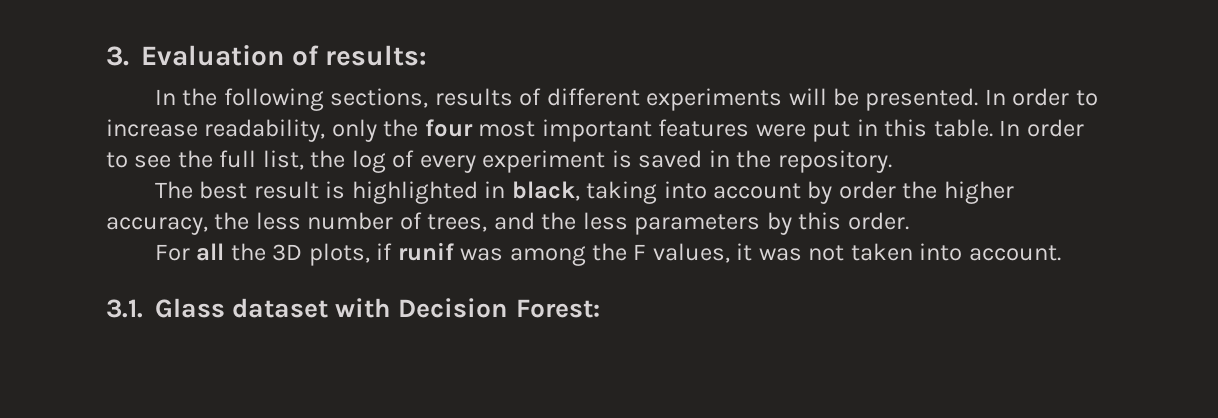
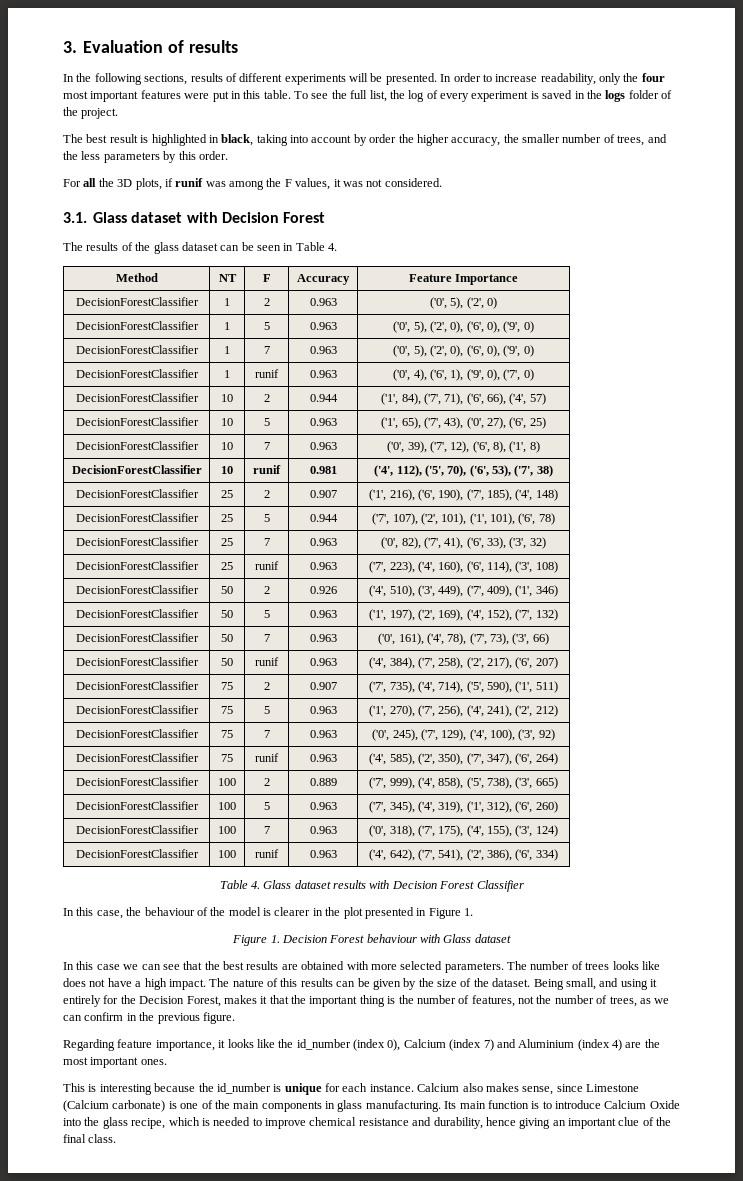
- 3. Evaluation of results:
+ 3. Evaluation of results
- In order to see the full list, the log of every experiment is saved in the repository.
+ To see the full list, the log of every experiment is saved in the logs folder of the project.
- The best result is highlighted in black, taking into account by order the higher accuracy, the less number of trees, and the less parameters by this order.
+ The best result is highlighted in black, taking into account by order the higher accuracy, the smaller number of trees, and the less parameters by this order.
- For all the 3D plots, if runif was among the F values, it was not taken into account.
+ For all the 3D plots, if runif was among the F values, it was not considered.
- 3.1. Glass dataset with Decision Forest:
+ 3.1. Glass dataset with Decision Forest
+ The results of the glass dataset can be seen in Table 4.
+ Method | NT | F | Accuracy | Feature Importance
+ DecisionForestClassifier | 1 | 2 | 0.963 | ('0', 5), ('2', 0)
+ DecisionForestClassifier | 1 | 5 | 0.963 | ('0', 5), ('2', 0), ('6', 0), ('9', 0)
+ DecisionForestClassifier | 1 | 7 | 0.963 | ('0', 5), ('2', 0), ('6', 0), ('9', 0)
+ DecisionForestClassifier | 1 | runif | 0.963 | ('0', 4), ('6', 1), ('9', 0), ('7', 0)
+ DecisionForestClassifier | 10 | 2 | 0.944 | ('1', 84), ('7', 71), ('6', 66), ('4', 57)
+ DecisionForestClassifier | 10 | 5 | 0.963 | ('1', 65), ('7', 43), ('0', 27), ('6', 25)
+ DecisionForestClassifier | 10 | 7 | 0.963 | ('0', 39), ('7', 12), ('6', 8), ('1', 8)
+ DecisionForestClassifier | 10 | runif | 0.981 | ('4', 112), ('5', 70), ('6', 53), ('7', 38)
+ DecisionForestClassifier | 25 | 2 | 0.907 | ('1', 216), ('6', 190), ('7', 185), ('4', 148)
+ DecisionForestClassifier | 25 | 5 | 0.944 | ('7', 107), ('2', 101), ('1', 101), ('6', 78)
+ DecisionForestClassifier | 25 | 7 | 0.963 | ('0', 82), ('7', 41), ('6', 33), ('3', 32)
+ DecisionForestClassifier | 25 | runif | 0.963 | ('7', 223), ('4', 160), ('6', 114), ('3', 108)
+ DecisionForestClassifier | 50 | 2 | 0.926 | ('4', 510), ('3', 449), ('7', 409), ('1', 346)
+ DecisionForestClassifier | 50 | 5 | 0.963 | ('1', 197), ('2', 169), ('4', 152), ('7', 132)
+ DecisionForestClassifier | 50 | 7 | 0.963 | ('0', 161), ('4', 78), ('7', 73), ('3', 66)
+ DecisionForestClassifier | 50 | runif | 0.963 | ('4', 384), ('7', 258), ('2', 217), ('6', 207)
+ DecisionForestClassifier | 75 | 2 | 0.907 | ('7', 735), ('4', 714), ('5', 590), ('1', 511)
+ DecisionForestClassifier | 75 | 5 | 0.963 | ('1', 270), ('7', 256), ('4', 241), ('2', 212)
+ DecisionForestClassifier | 75 | 7 | 0.963 | ('0', 245), ('7', 129), ('4', 100), ('3', 92)
+ DecisionForestClassifier | 75 | runif | 0.963 | ('4', 585), ('2', 350), ('7', 347), ('6', 264)
+ DecisionForestClassifier | 100 | 2 | 0.889 | ('7', 999), ('4', 858), ('5', 738), ('3', 665)
+ DecisionForestClassifier | 100 | 5 | 0.963 | ('7', 345), ('4', 319), ('1', 312), ('6', 260)
+ DecisionForestClassifier | 100 | 7 | 0.963 | ('0', 318), ('7', 175), ('4', 155), ('3', 124)
+ DecisionForestClassifier | 100 | runif | 0.963 | ('4', 642), ('7', 541), ('2', 386), ('6', 334)
+ Table 4. Glass dataset results with Decision Forest Classifier
+ In this case, the behaviour of the model is clearer in the plot presented in Figure 1.
+ Figure 1. Decision Forest behaviour with Glass dataset
+ In this case we can see that the best results are obtained with more selected parameters. The number of trees looks like does not have a high impact. The nature of this results can be given by the size of the dataset. Being small, and using it entirely for the Decision Forest, makes it that the important thing is the number of features, not the number of trees, as we can confirm in the previous figure.
+ Regarding feature importance, it looks like the id_number (index 0), Calcium (index 7) and Aluminium (index 4) are the most important ones.
+ This is interesting because the id_number is unique for each instance. Calcium also makes sense, since Limestone (Calcium carbonate) is one of the main components in glass manufacturing. Its main function is to introduce Calcium Oxide into the glass recipe, which is needed to improve chemical resistance and durability, hence giving an important clue of the final class.

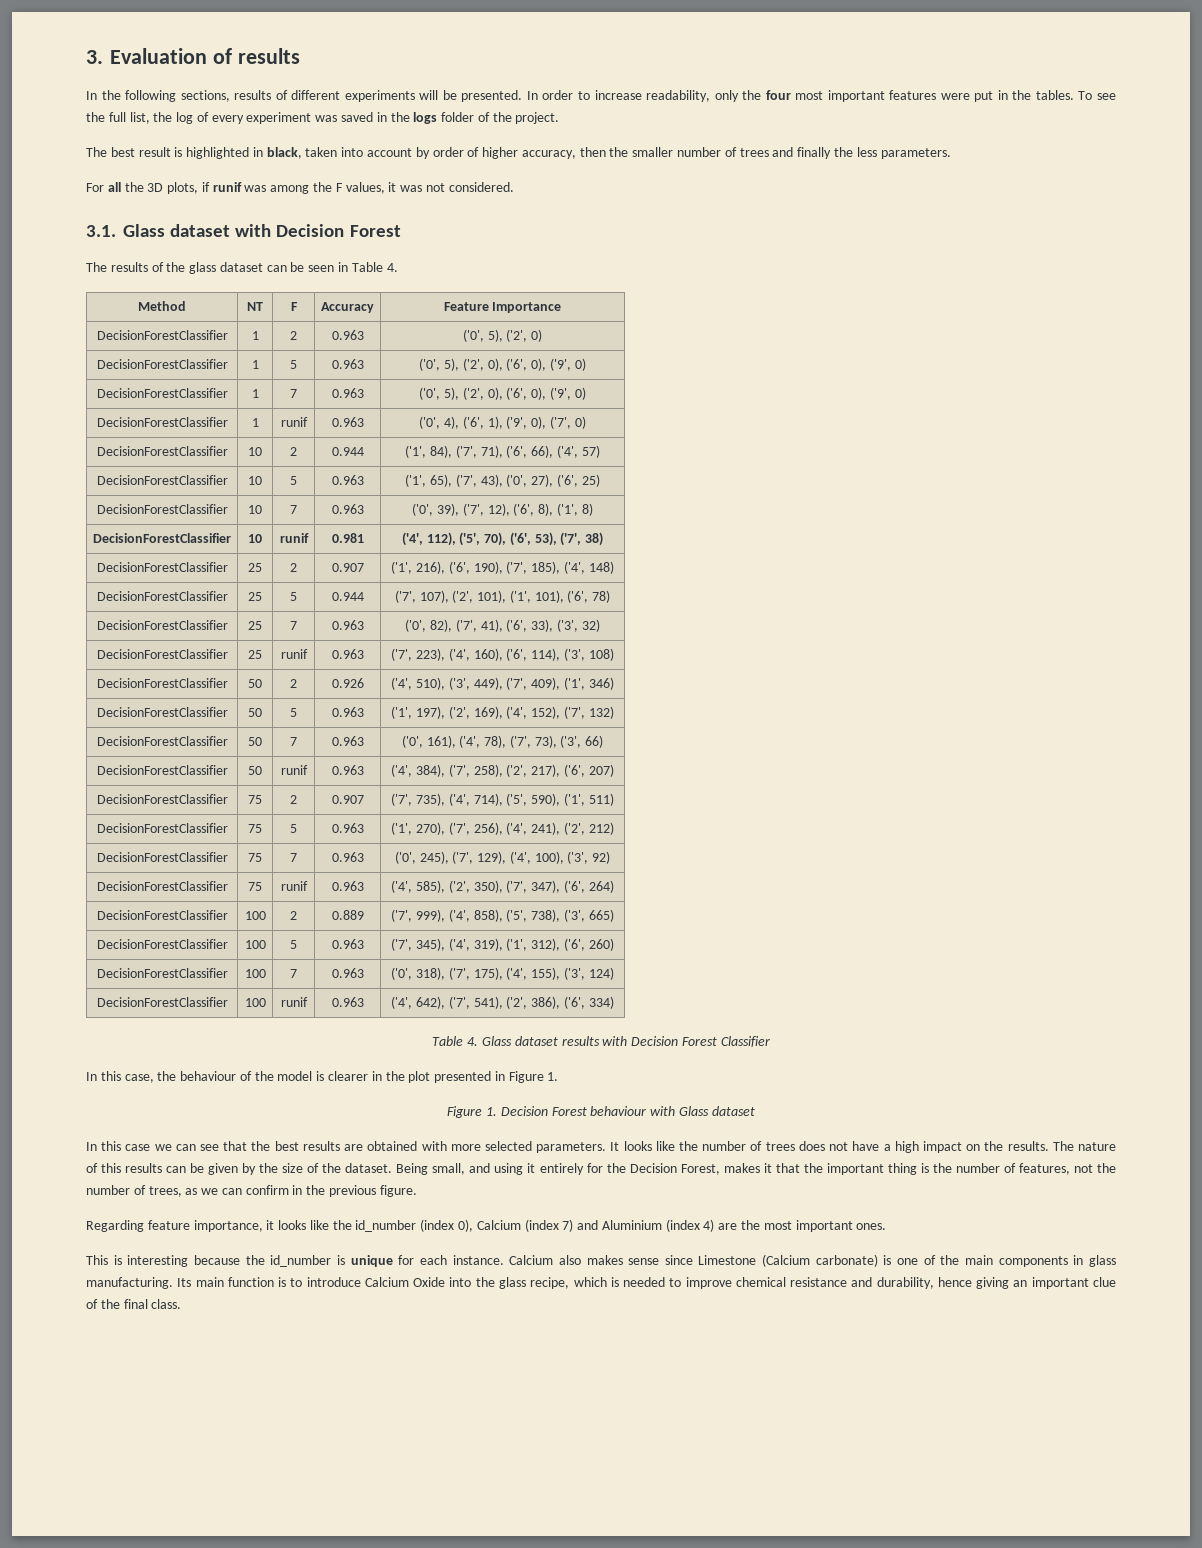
- In order to increase readability, only the four most important features were put in this table.
+ In order to increase readability, only the four most important features were put in the tables.
- To see the full list, the log of every experiment is saved in the logs folder of the project.
+ To see the full list, the log of every experiment was saved in the logs folder of the project.
- The best result is highlighted in black, taking into account by order the higher accuracy, the smaller number of trees, and the less parameters by this order.
+ The best result is highlighted in black, taken into account by order of higher accuracy, then the smaller number of trees and finally the less parameters.
- The number of trees looks like does not have a high impact.
+ It looks like the number of trees does not have a high impact on the results.
- Calcium also makes sense, since Limestone (Calcium carbonate) is one of the main components in glass manufacturing.
+ Calcium also makes sense since Limestone (Calcium carbonate) is one of the main components in glass manufacturing.

